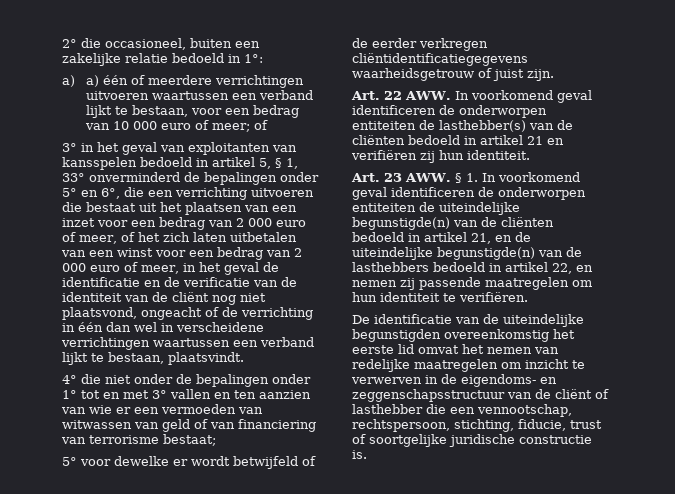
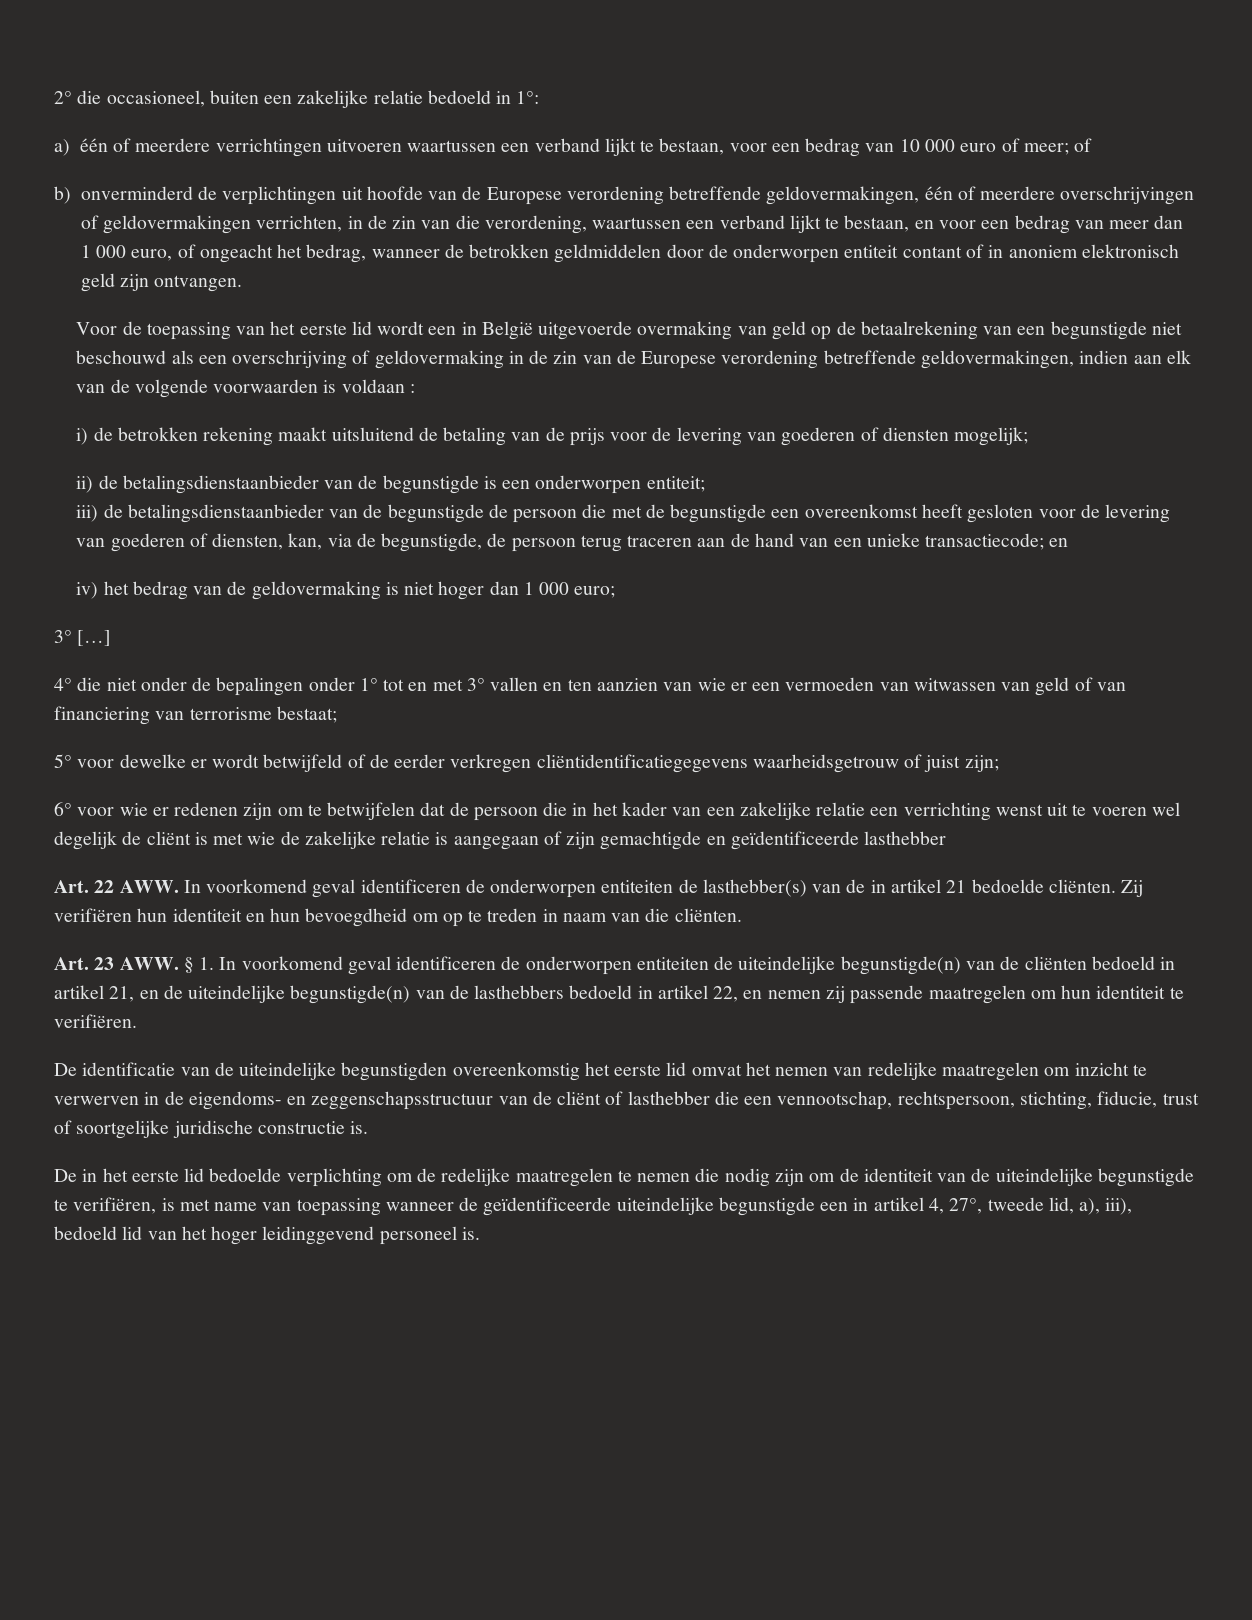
- a) a) één of meerdere verrichtingen uitvoeren waartussen een verband lijkt te bestaan, voor een bedrag van 10 000 euro of meer; of
+ a) één of meerdere verrichtingen uitvoeren waartussen een verband lijkt te bestaan, voor een bedrag van 10 000 euro of meer; of
- 3° in het geval van exploitanten van kansspelen bedoeld in artikel 5, § 1, 33° onverminderd de bepalingen onder 5° en 6°, die een verrichting uitvoeren die bestaat uit het plaatsen van een inzet voor een bedrag van 2 000 euro of meer, of het zich laten uitbetalen van een winst voor een bedrag van 2 000 euro of meer, in het geval de identificatie en de verificatie van de identiteit van de cliënt nog niet plaatsvond, ongeacht of de verrichting in één dan wel in verscheidene verrichtingen waartussen een verband lijkt te bestaan, plaatsvindt.
+ b) onverminderd de verplichtingen uit hoofde van de Europese verordening betreffende geldovermakingen, één of meerdere overschrijvingen of geldovermakingen verrichten, in de zin van die verordening, waartussen een verband lijkt te bestaan, en voor een bedrag van meer dan 1 000 euro, of ongeacht het bedrag, wanneer de betrokken geldmiddelen door de onderworpen entiteit contant of in anoniem elektronisch geld zijn ontvangen.
+ Voor de toepassing van het eerste lid wordt een in België uitgevoerde overmaking van geld op de betaalrekening van een begunstigde niet beschouwd als een overschrijving of geldovermaking in de zin van de Europese verordening betreffende geldovermakingen, indien aan elk van de volgende voorwaarden is voldaan :
+ i) de betrokken rekening maakt uitsluitend de betaling van de prijs voor de levering van goederen of diensten mogelijk;
+ ii) de betalingsdienstaanbieder van de begunstigde is een onderworpen entiteit;
+ iii) de betalingsdienstaanbieder van de begunstigde de persoon die met de begunstigde een overeenkomst heeft gesloten voor de levering van goederen of diensten, kan, via de begunstigde, de persoon terug traceren aan de hand van een unieke transactiecode; en
+ iv) het bedrag van de geldovermaking is niet hoger dan 1 000 euro;
+ 3° […]
- 5° voor dewelke er wordt betwijfeld of de eerder verkregen cliëntidentificatiegegevens waarheidsgetrouw of juist zijn.
+ 5° voor dewelke er wordt betwijfeld of de eerder verkregen cliëntidentificatiegegevens waarheidsgetrouw of juist zijn;
+ 6° voor wie er redenen zijn om te betwijfelen dat de persoon die in het kader van een zakelijke relatie een verrichting wenst uit te voeren wel degelijk de cliënt is met wie de zakelijke relatie is aangegaan of zijn gemachtigde en geïdentificeerde lasthebber
- Art. 22 AWW. In voorkomend geval identificeren de onderworpen entiteiten de lasthebber(s) van de cliënten bedoeld in artikel 21 en verifiëren zij hun identiteit.
+ Art. 22 AWW. In voorkomend geval identificeren de onderworpen entiteiten de lasthebber(s) van de in artikel 21 bedoelde cliënten. Zij verifiëren hun identiteit en hun bevoegdheid om op te treden in naam van die cliënten.
+ De in het eerste lid bedoelde verplichting om de redelijke maatregelen te nemen die nodig zijn om de identiteit van de uiteindelijke begunstigde te verifiëren, is met name van toepassing wanneer de geïdentificeerde uiteindelijke begunstigde een in artikel 4, 27°, tweede lid, a), iii), bedoeld lid van het hoger leidinggevend personeel is.

